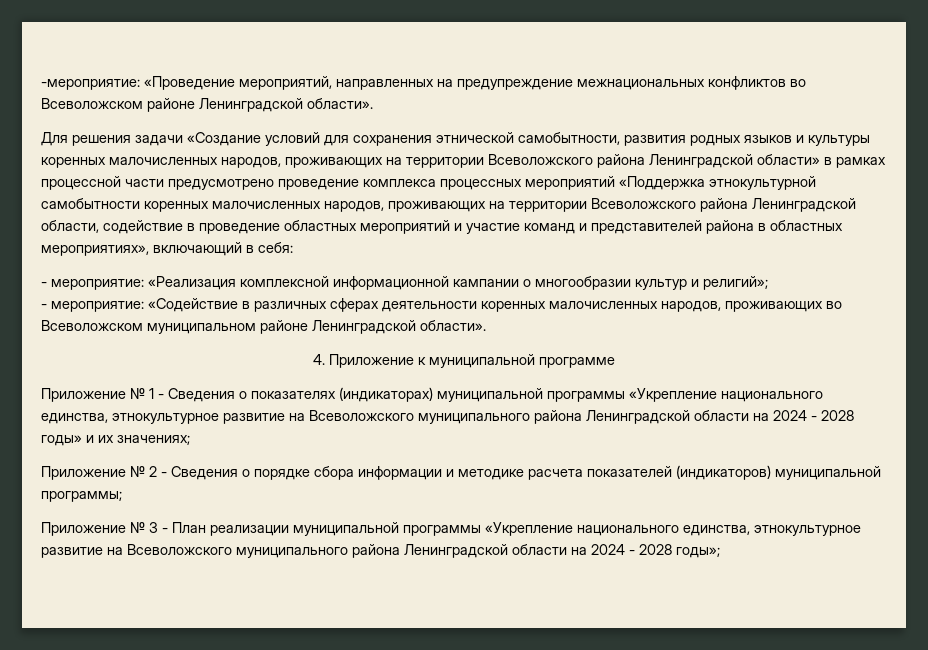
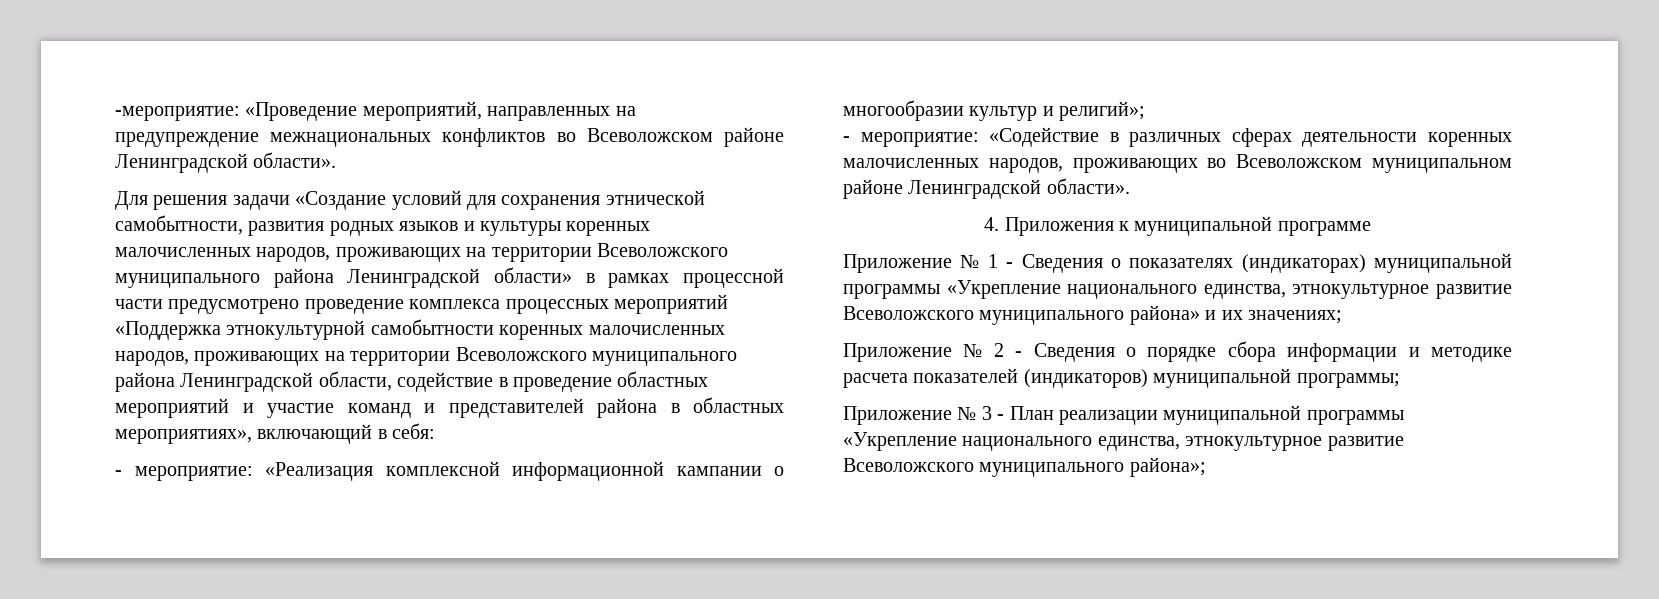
- Для решения задачи «Создание условий для сохранения этнической самобытности, развития родных языков и культуры коренных малочисленных народов, проживающих на территории Всеволожского района Ленинградской области» в рамках процессной части предусмотрено проведение комплекса процессных мероприятий «Поддержка этнокультурной самобытности коренных малочисленных народов, проживающих на территории Всеволожского района Ленинградской области, содействие в проведение областных мероприятий и участие команд и представителей района в областных мероприятиях», включающий в себя:
+ Для решения задачи «Создание условий для сохранения этнической самобытности, развития родных языков и культуры коренных малочисленных народов, проживающих на территории Всеволожского муниципального района Ленинградской области» в рамках процессной части предусмотрено проведение комплекса процессных мероприятий «Поддержка этнокультурной самобытности коренных малочисленных народов, проживающих на территории Всеволожского муниципального района Ленинградской области, содействие в проведение областных мероприятий и участие команд и представителей района в областных мероприятиях», включающий в себя:
- 4. Приложение к муниципальной программе
+ 4. Приложения к муниципальной программе
- Приложение № 1 - Сведения о показателях (индикаторах) муниципальной программы «Укрепление национального единства, этнокультурное развитие на Всеволожского муниципального района Ленинградской области на 2024 - 2028 годы» и их значениях;
+ Приложение № 1 - Сведения о показателях (индикаторах) муниципальной программы «Укрепление национального единства, этнокультурное развитие Всеволожского муниципального района» и их значениях;
- Приложение № 3 - План реализации муниципальной программы «Укрепление национального единства, этнокультурное развитие на Всеволожского муниципального района Ленинградской области на 2024 - 2028 годы»;
+ Приложение № 3 - План реализации муниципальной программы «Укрепление национального единства, этнокультурное развитие Всеволожского муниципального района»;

